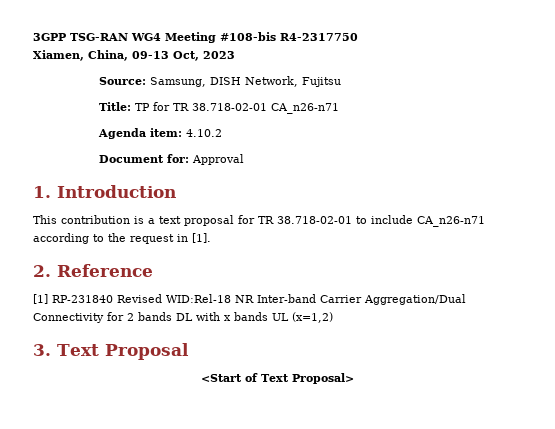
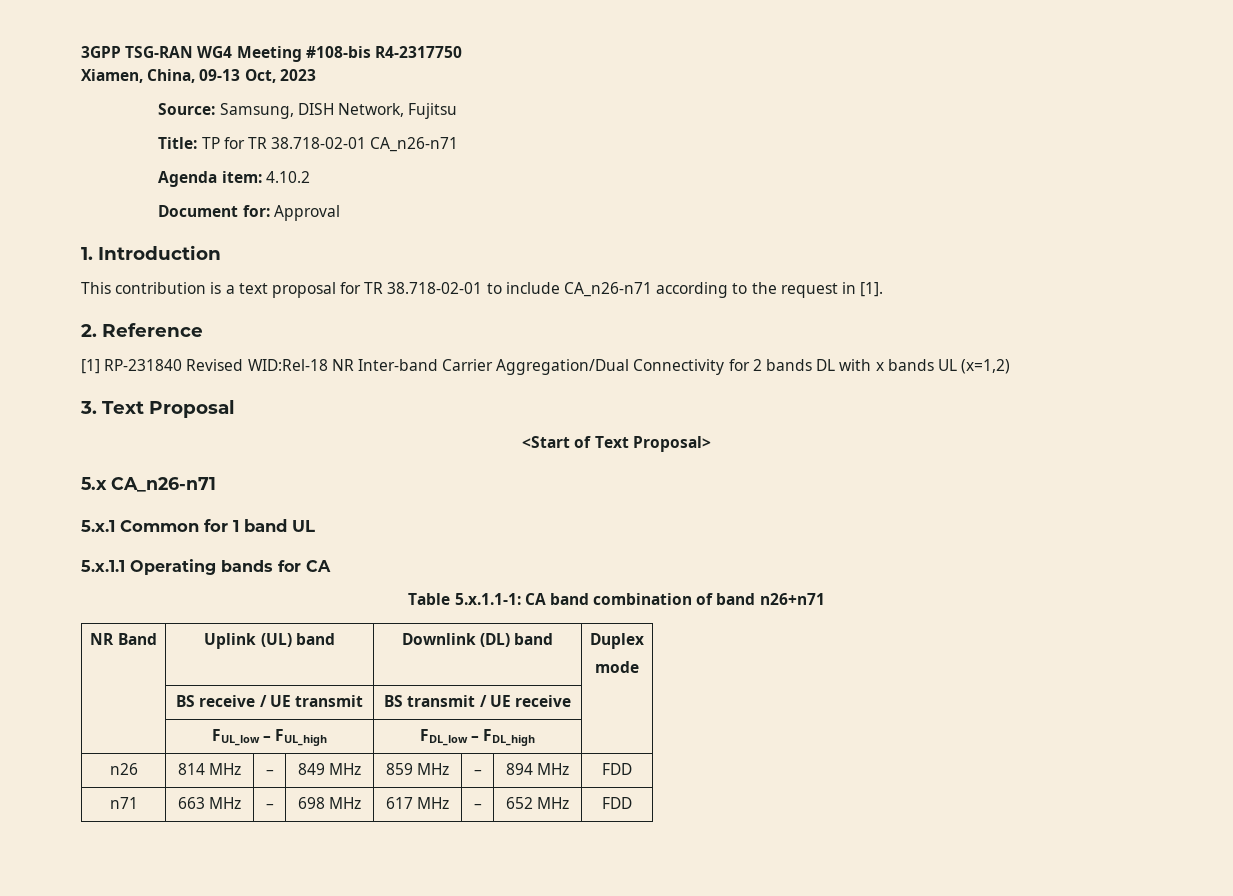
+ 5.x CA_n26-n71
+ 5.x.1 Common for 1 band UL
+ 5.x.1.1 Operating bands for CA
+ Table 5.x.1.1-1: CA band combination of band n26+n71
+ NR Band | Uplink (UL) band | Downlink (DL) band | Duplex
+ mode
+ | BS receive / UE transmit | BS transmit / UE receive |
+ | FUL_low – FUL_high | FDL_low – FDL_high |
+ n26 | 814 MHz | – | 849 MHz | 859 MHz | – | 894 MHz | FDD
+ n71 | 663 MHz | – | 698 MHz | 617 MHz | – | 652 MHz | FDD

